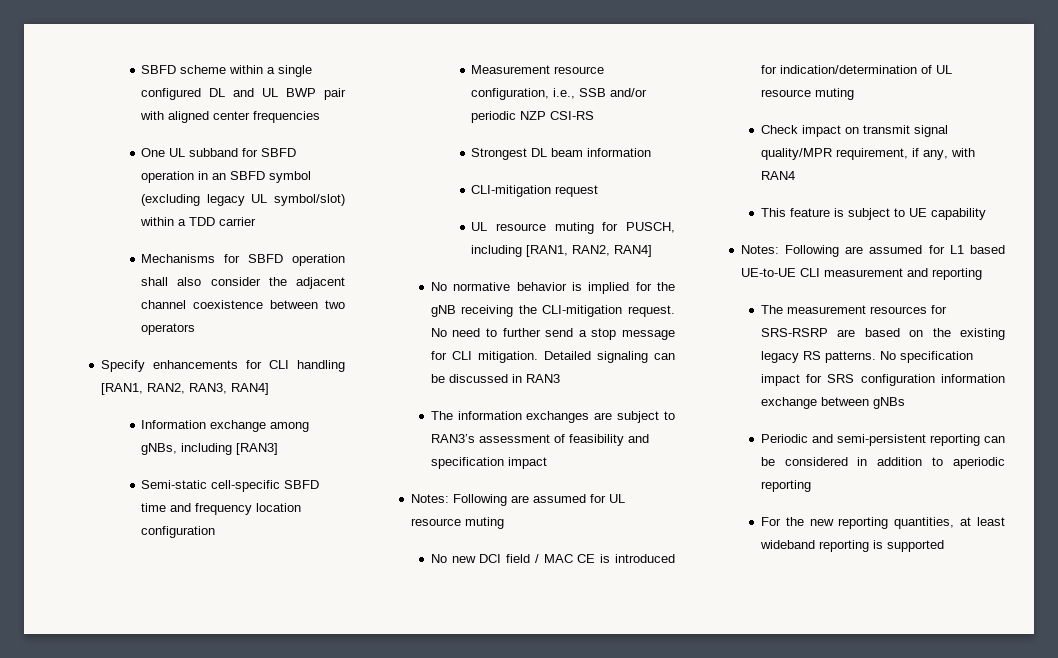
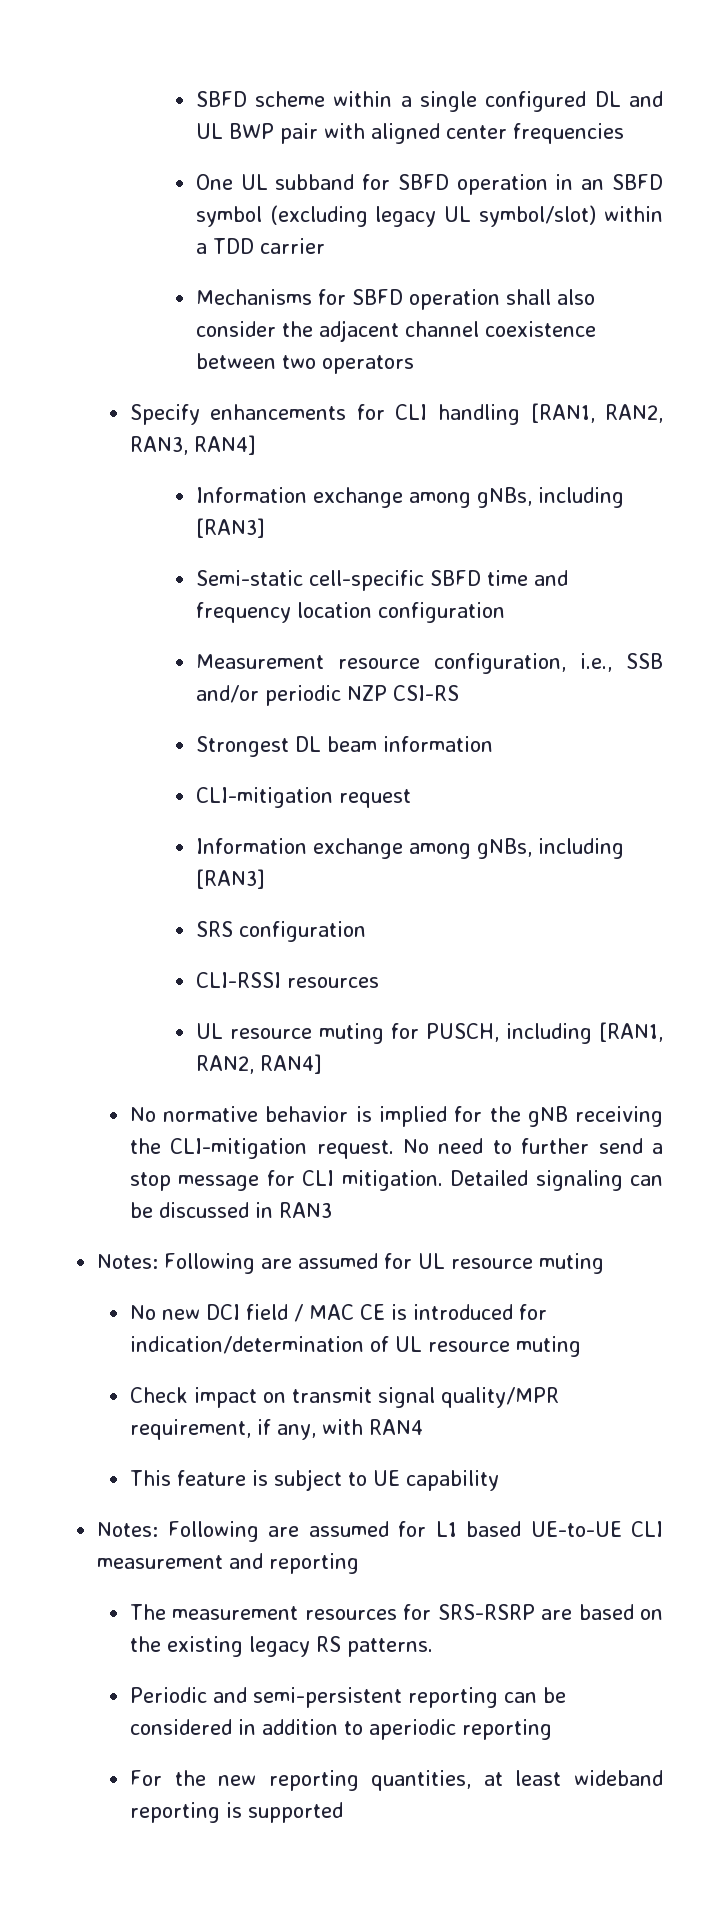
  CLI-mitigation request
+ Information exchange among gNBs, including [RAN3]
+ SRS configuration
+ CLI-RSSI resources
- The information exchanges are subject to RAN3’s assessment of feasibility and specification impact
- No specification impact for SRS configuration information exchange between gNBs

